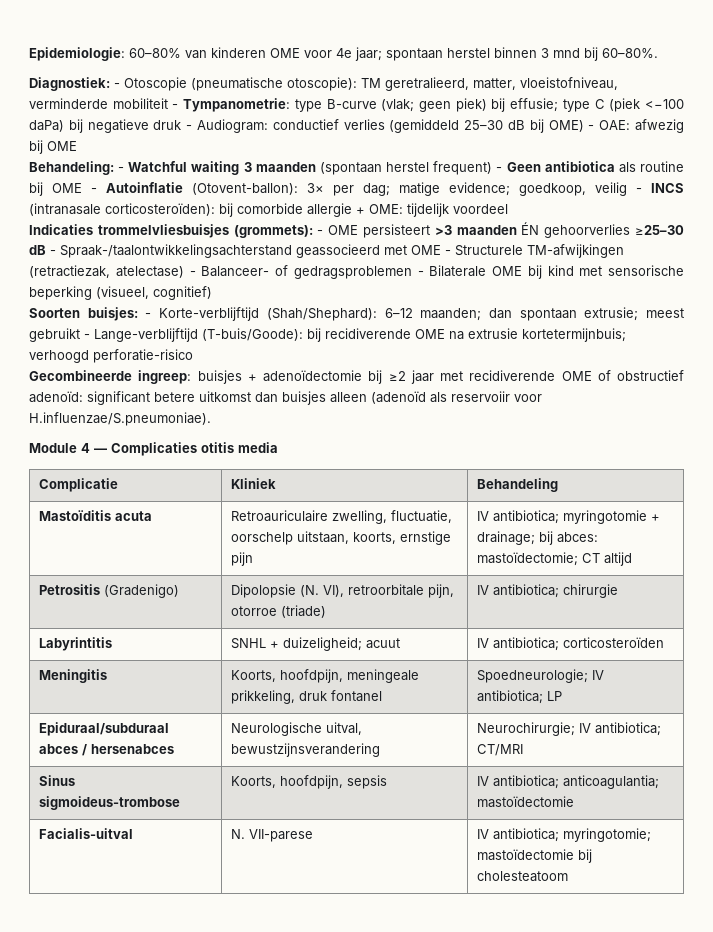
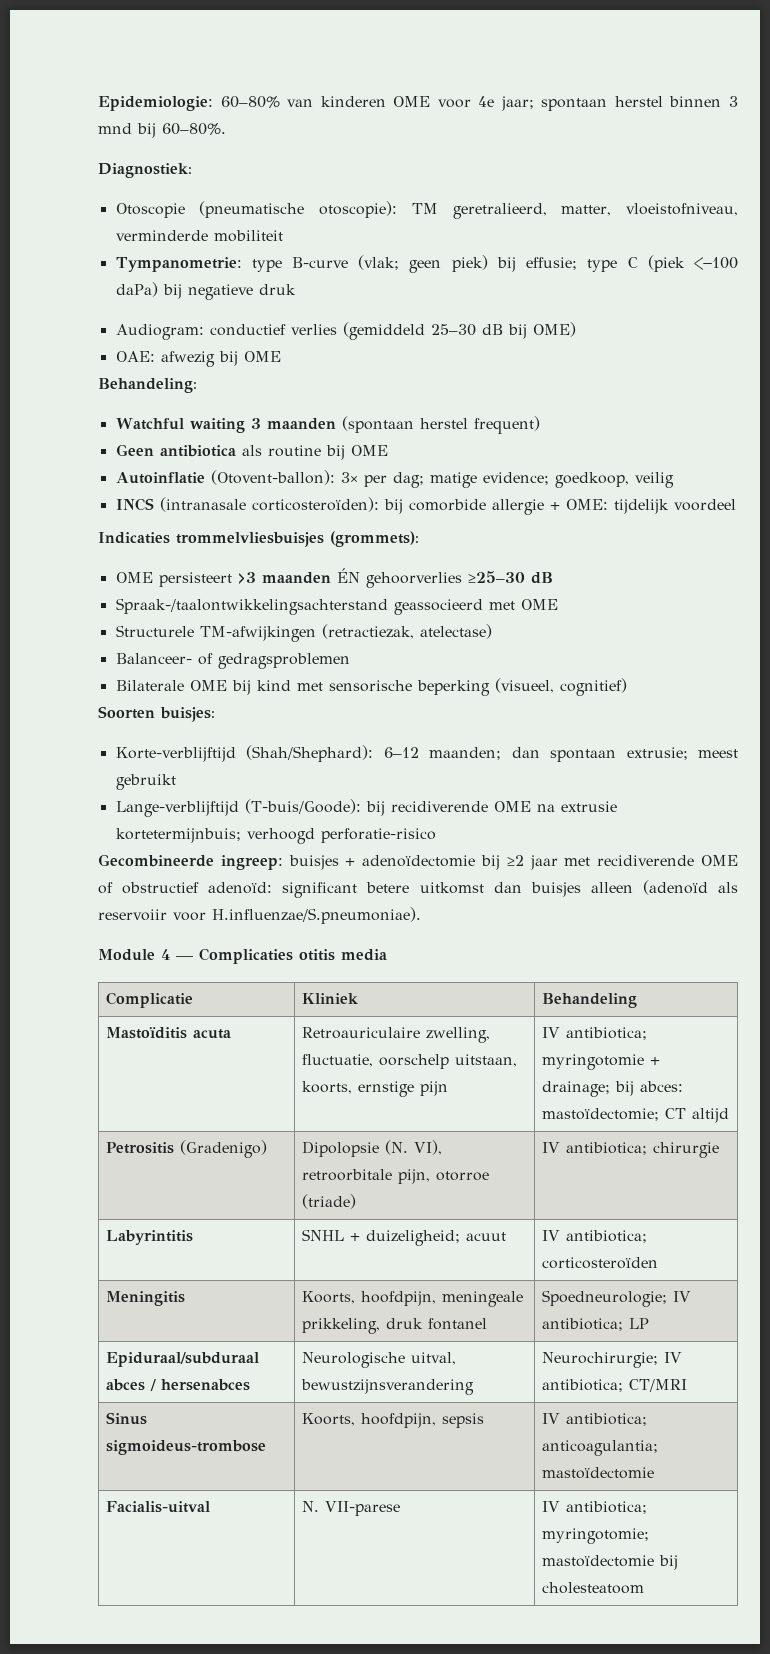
- Diagnostiek: - Otoscopie (pneumatische otoscopie): TM geretralieerd, matter, vloeistofniveau, verminderde mobiliteit - Tympanometrie: type B-curve (vlak; geen piek) bij effusie; type C (piek <−100 daPa) bij negatieve druk - Audiogram: conductief verlies (gemiddeld 25–30 dB bij OME) - OAE: afwezig bij OME
+ Diagnostiek:
+ Otoscopie (pneumatische otoscopie): TM geretralieerd, matter, vloeistofniveau, verminderde mobiliteit
+ Tympanometrie: type B-curve (vlak; geen piek) bij effusie; type C (piek <−100 daPa) bij negatieve druk
+ Audiogram: conductief verlies (gemiddeld 25–30 dB bij OME)
+ OAE: afwezig bij OME
- Behandeling: - Watchful waiting 3 maanden (spontaan herstel frequent) - Geen antibiotica als routine bij OME - Autoinflatie (Otovent-ballon): 3× per dag; matige evidence; goedkoop, veilig - INCS (intranasale corticosteroïden): bij comorbide allergie + OME: tijdelijk voordeel
+ Behandeling:
+ Watchful waiting 3 maanden (spontaan herstel frequent)
+ Geen antibiotica als routine bij OME
+ Autoinflatie (Otovent-ballon): 3× per dag; matige evidence; goedkoop, veilig
+ INCS (intranasale corticosteroïden): bij comorbide allergie + OME: tijdelijk voordeel
- Indicaties trommelvliesbuisjes (grommets): - OME persisteert >3 maanden ÉN gehoorverlies ≥25–30 dB - Spraak-/taalontwikkelingsachterstand geassocieerd met OME - Structurele TM-afwijkingen (retractiezak, atelectase) - Balanceer- of gedragsproblemen - Bilaterale OME bij kind met sensorische beperking (visueel, cognitief)
+ Indicaties trommelvliesbuisjes (grommets):
+ OME persisteert >3 maanden ÉN gehoorverlies ≥25–30 dB
+ Spraak-/taalontwikkelingsachterstand geassocieerd met OME
+ Structurele TM-afwijkingen (retractiezak, atelectase)
+ Balanceer- of gedragsproblemen
+ Bilaterale OME bij kind met sensorische beperking (visueel, cognitief)
- Soorten buisjes: - Korte-verblijftijd (Shah/Shephard): 6–12 maanden; dan spontaan extrusie; meest gebruikt - Lange-verblijftijd (T-buis/Goode): bij recidiverende OME na extrusie kortetermijnbuis; verhoogd perforatie-risico
+ Soorten buisjes:
+ Korte-verblijftijd (Shah/Shephard): 6–12 maanden; dan spontaan extrusie; meest gebruikt
+ Lange-verblijftijd (T-buis/Goode): bij recidiverende OME na extrusie kortetermijnbuis; verhoogd perforatie-risico

